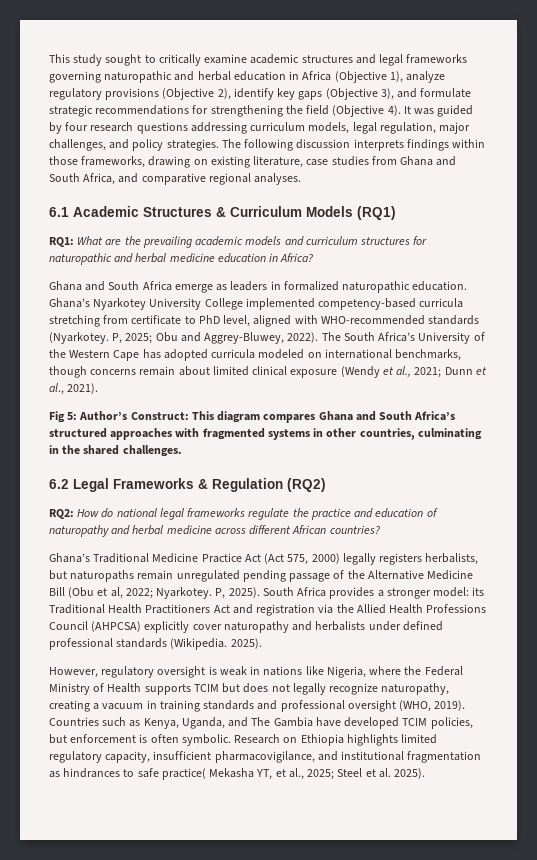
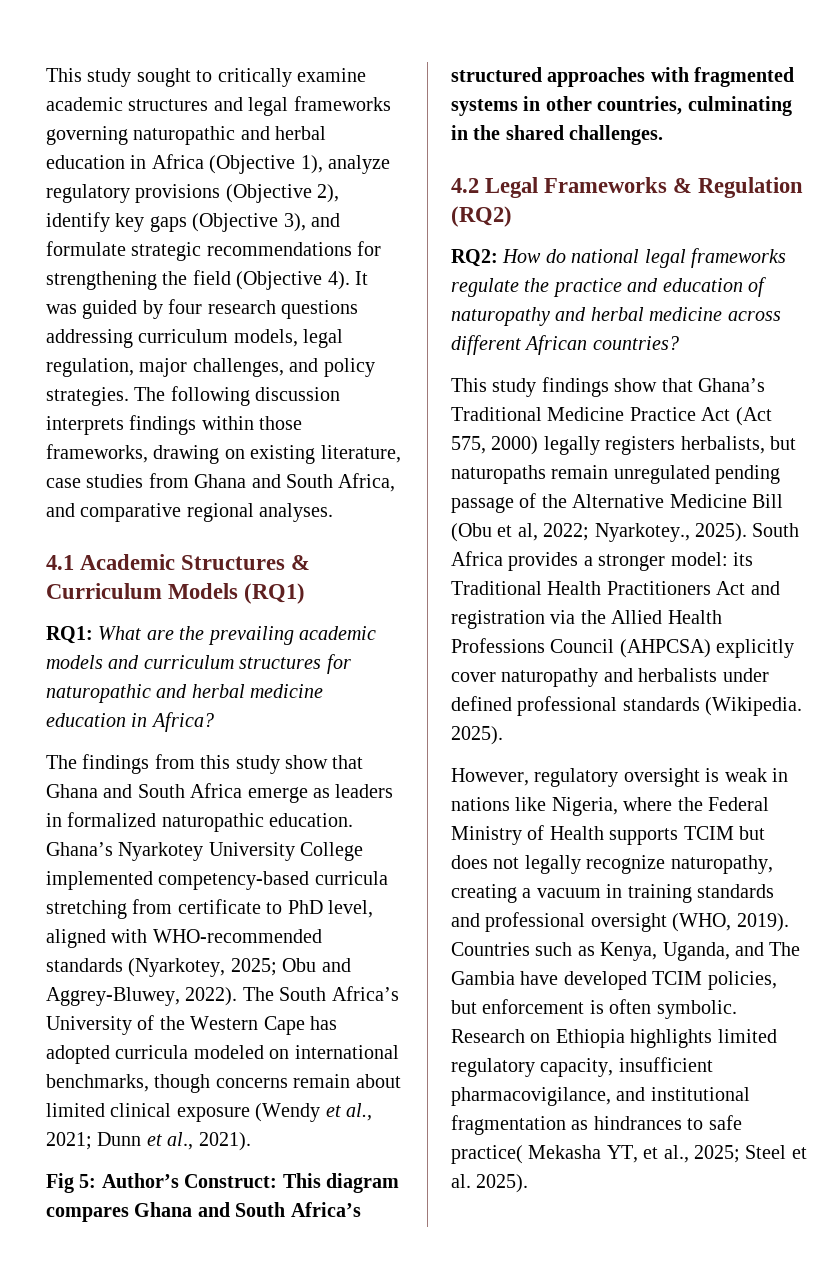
- 6.1 Academic Structures & Curriculum Models (RQ1)
+ 4.1 Academic Structures & Curriculum Models (RQ1)
- Ghana and South Africa emerge as leaders in formalized naturopathic education.
+ The findings from this study show that Ghana and South Africa emerge as leaders in formalized naturopathic education.
- Ghana’s Nyarkotey University College implemented competency-based curricula stretching from certificate to PhD level, aligned with WHO-recommended standards (Nyarkotey. P, 2025; Obu and Aggrey-Bluwey, 2022).
+ Ghana’s Nyarkotey University College implemented competency-based curricula stretching from certificate to PhD level, aligned with WHO-recommended standards (Nyarkotey, 2025; Obu and Aggrey-Bluwey, 2022).
- 6.2 Legal Frameworks & Regulation (RQ2)
+ 4.2 Legal Frameworks & Regulation (RQ2)
- Ghana’s Traditional Medicine Practice Act (Act 575, 2000) legally registers herbalists, but naturopaths remain unregulated pending passage of the Alternative Medicine Bill (Obu et al, 2022; Nyarkotey. P, 2025).
+ This study findings show that Ghana’s Traditional Medicine Practice Act (Act 575, 2000) legally registers herbalists, but naturopaths remain unregulated pending passage of the Alternative Medicine Bill (Obu et al, 2022; Nyarkotey., 2025).

